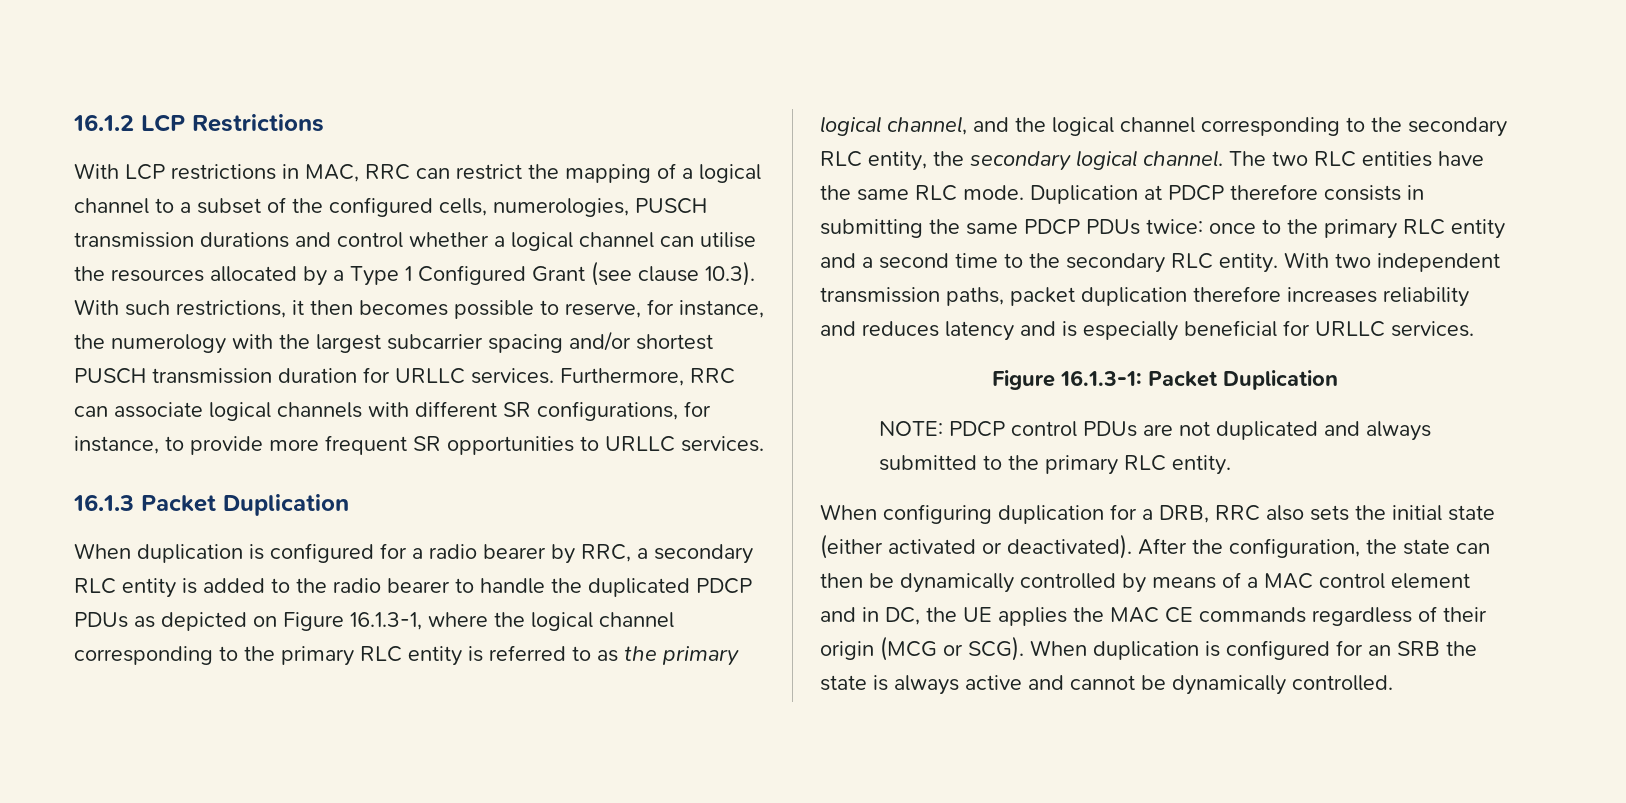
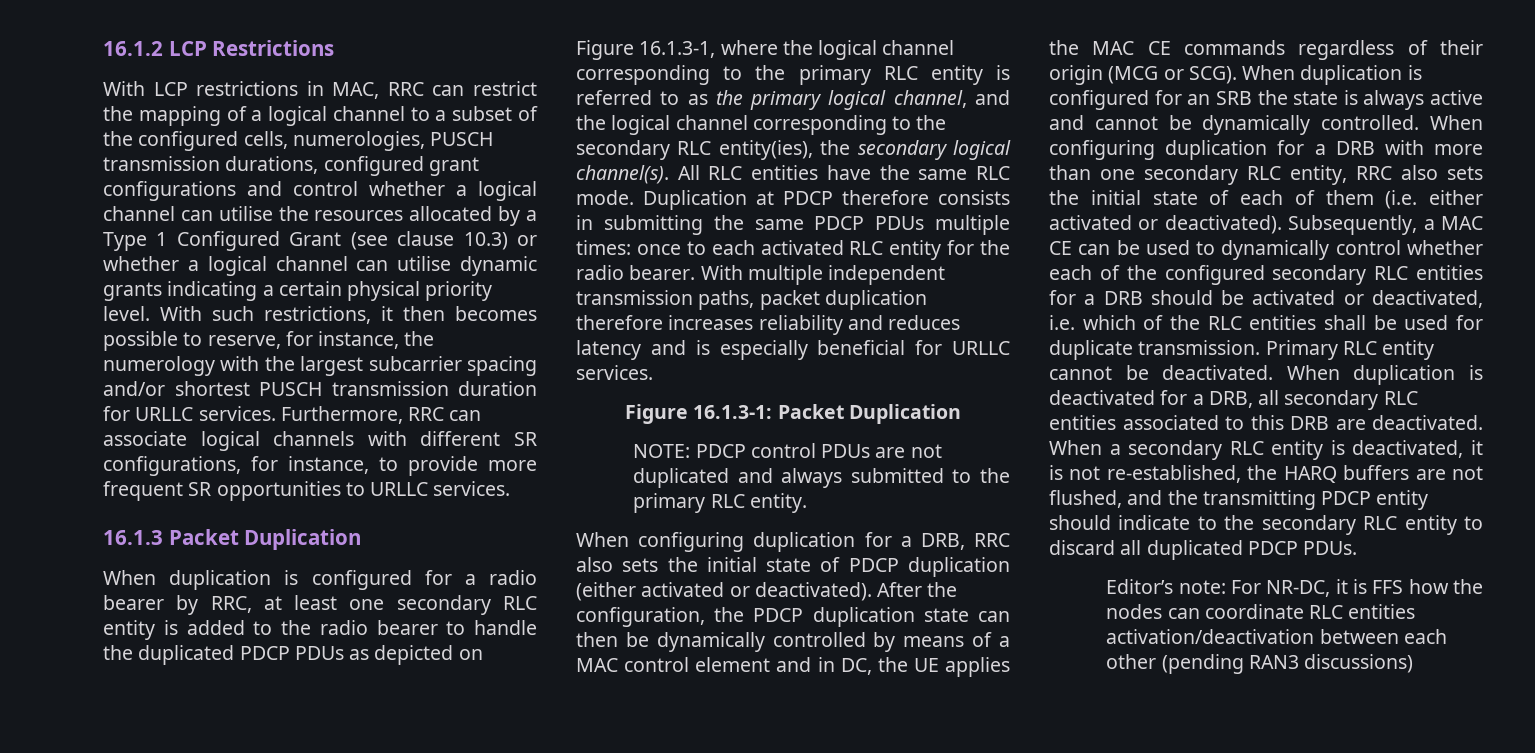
- With LCP restrictions in MAC, RRC can restrict the mapping of a logical channel to a subset of the configured cells, numerologies, PUSCH transmission durations and control whether a logical channel can utilise the resources allocated by a Type 1 Configured Grant (see clause 10.3). With such restrictions, it then becomes possible to reserve, for instance, the numerology with the largest subcarrier spacing and/or shortest PUSCH transmission duration for URLLC services.
+ With LCP restrictions in MAC, RRC can restrict the mapping of a logical channel to a subset of the configured cells, numerologies, PUSCH transmission durations, configured grant configurations and control whether a logical channel can utilise the resources allocated by a Type 1 Configured Grant (see clause 10.3) or whether a logical channel can utilise dynamic grants indicating a certain physical priority level. With such restrictions, it then becomes possible to reserve, for instance, the numerology with the largest subcarrier spacing and/or shortest PUSCH transmission duration for URLLC services.
- When duplication is configured for a radio bearer by RRC, a secondary RLC entity is added to the radio bearer to handle the duplicated PDCP PDUs as depicted on Figure 16.1.3-1, where the logical channel corresponding to the primary RLC entity is referred to as the primary logical channel, and the logical channel corresponding to the secondary RLC entity, the secondary logical channel. The two RLC entities have the same RLC mode.
+ When duplication is configured for a radio bearer by RRC, at least one secondary RLC entity is added to the radio bearer to handle the duplicated PDCP PDUs as depicted on Figure 16.1.3-1, where the logical channel corresponding to the primary RLC entity is referred to as the primary logical channel, and the logical channel corresponding to the secondary RLC entity(ies), the secondary logical channel(s). All RLC entities have the same RLC mode.
- Duplication at PDCP therefore consists in submitting the same PDCP PDUs twice: once to the primary RLC entity and a second time to the secondary RLC entity. With two independent transmission paths, packet duplication therefore increases reliability and reduces latency and is especially beneficial for URLLC services.
+ Duplication at PDCP therefore consists in submitting the same PDCP PDUs multiple times: once to each activated RLC entity for the radio bearer. With multiple independent transmission paths, packet duplication therefore increases reliability and reduces latency and is especially beneficial for URLLC services.
- When configuring duplication for a DRB, RRC also sets the initial state (either activated or deactivated).
+ When configuring duplication for a DRB, RRC also sets the initial state of PDCP duplication (either activated or deactivated).
- After the configuration, the state can then be dynamically controlled by means of a MAC control element and in DC, the UE applies the MAC CE commands regardless of their origin (MCG or SCG).
+ After the configuration, the PDCP duplication state can then be dynamically controlled by means of a MAC control element and in DC, the UE applies the MAC CE commands regardless of their origin (MCG or SCG).
+ When configuring duplication for a DRB with more than one secondary RLC entity, RRC also sets the initial state of each of them (i.e. either activated or deactivated). Subsequently, a MAC CE can be used to dynamically control whether each of the configured secondary RLC entities for a DRB should be activated or deactivated, i.e. which of the RLC entities shall be used for duplicate transmission. Primary RLC entity cannot be deactivated. When duplication is deactivated for a DRB, all secondary RLC entities associated to this DRB are deactivated. When a secondary RLC entity is deactivated, it is not re-established, the HARQ buffers are not flushed, and the transmitting PDCP entity should indicate to the secondary RLC entity to discard all duplicated PDCP PDUs.
+ Editor’s note: For NR-DC, it is FFS how the nodes can coordinate RLC entities activation/deactivation between each other (pending RAN3 discussions)

